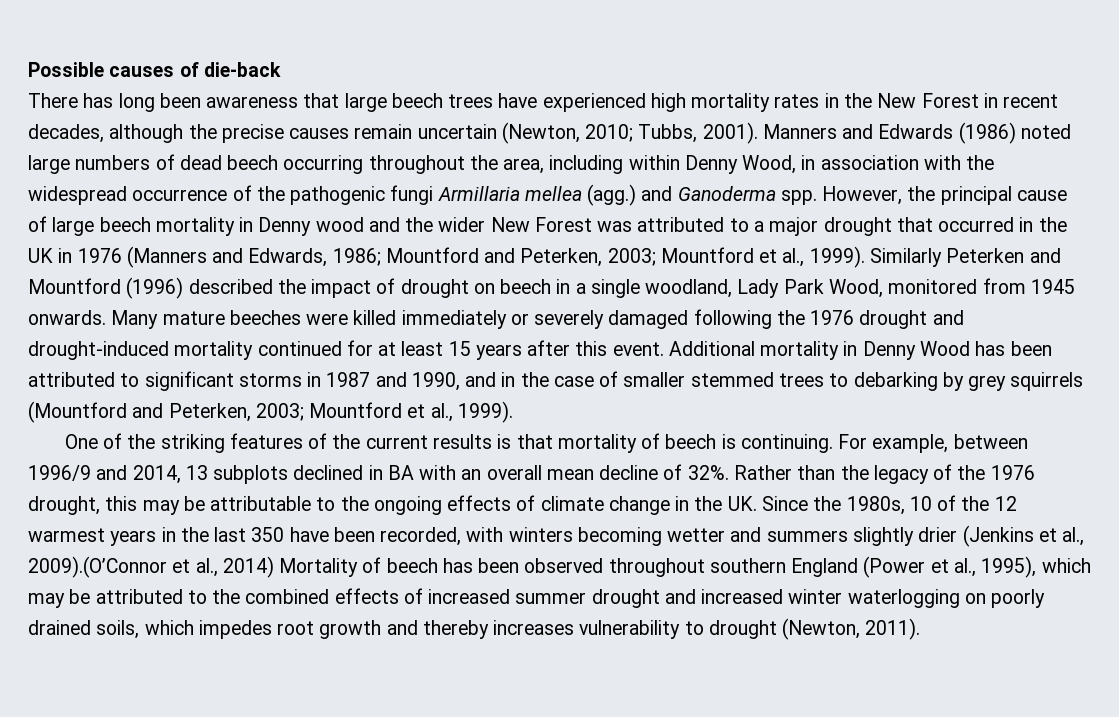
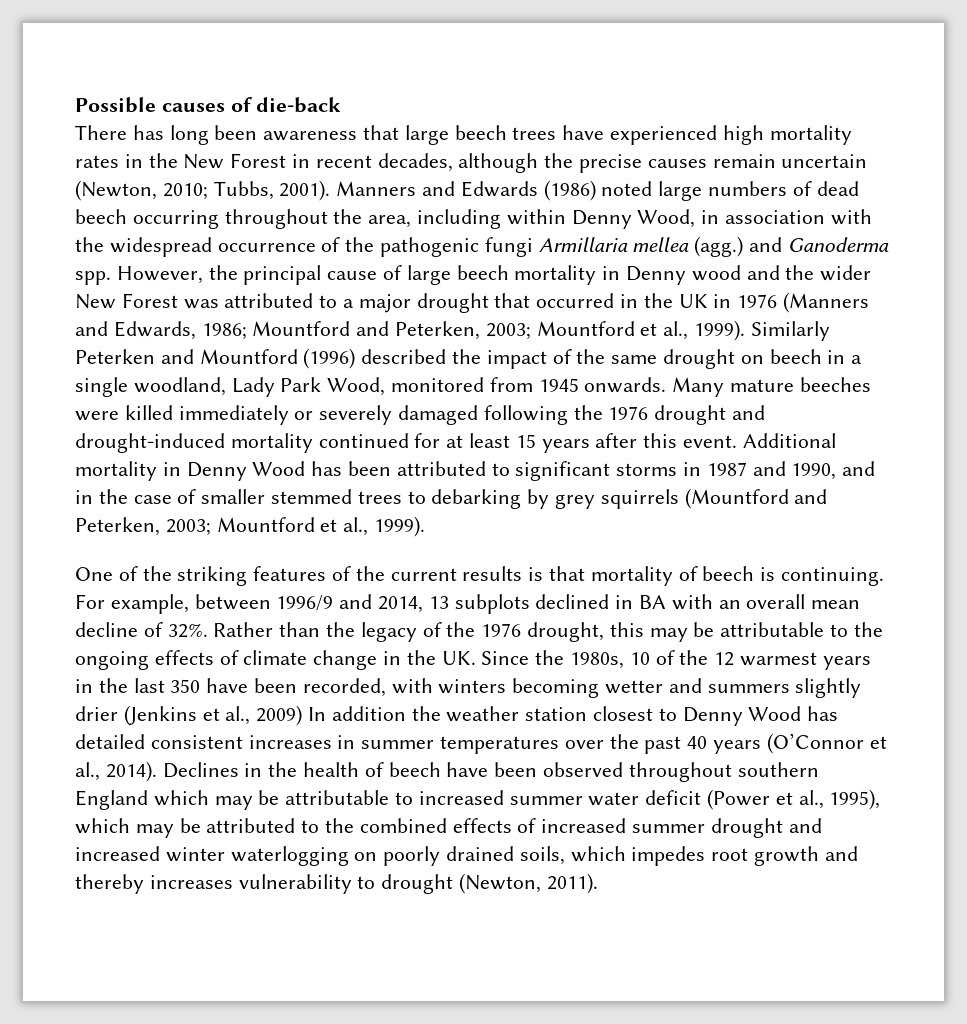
- Similarly Peterken and Mountford (1996) described the impact of drought on beech in a single woodland, Lady Park Wood, monitored from 1945 onwards.
+ Similarly Peterken and Mountford (1996) described the impact of the same drought on beech in a single woodland, Lady Park Wood, monitored from 1945 onwards.
- Rather than the legacy of the 1976 drought, this may be attributable to the ongoing effects of climate change in the UK. Since the 1980s, 10 of the 12 warmest years in the last 350 have been recorded, with winters becoming wetter and summers slightly drier (Jenkins et al., 2009).(O’Connor et al., 2014) Mortality of beech has been observed throughout southern England (Power et al., 1995), which may be attributed to the combined effects of increased summer drought and increased winter waterlogging on poorly drained soils, which impedes root growth and thereby increases vulnerability to drought (Newton, 2011).
+ Rather than the legacy of the 1976 drought, this may be attributable to the ongoing effects of climate change in the UK. Since the 1980s, 10 of the 12 warmest years in the last 350 have been recorded, with winters becoming wetter and summers slightly drier (Jenkins et al., 2009) In addition the weather station closest to Denny Wood has detailed consistent increases in summer temperatures over the past 40 years (O’Connor et al., 2014). Declines in the health of beech have been observed throughout southern England which may be attributable to increased summer water deficit (Power et al., 1995), which may be attributed to the combined effects of increased summer drought and increased winter waterlogging on poorly drained soils, which impedes root growth and thereby increases vulnerability to drought (Newton, 2011).

